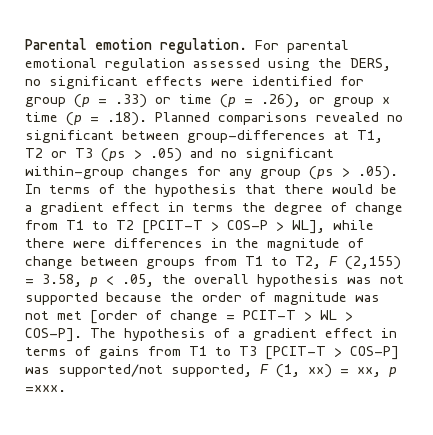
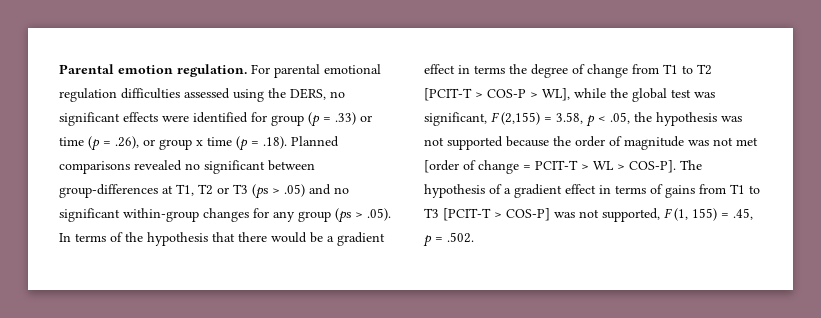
- For parental emotional regulation assessed using the DERS, no significant effects were identified for group (p = .33) or time (p = .26), or group x time (p = .18). Planned comparisons revealed no significant between group-differences at T1, T2 or T3 (ps > .05) and no significant within-group changes for any group (ps > .05). In terms of the hypothesis that there would be a gradient effect in terms the degree of change from T1 to T2 [PCIT-T > COS-P > WL], while there were differences in the magnitude of change between groups from T1 to T2, F (2,155) = 3.58, p < .05, the overall hypothesis was not supported because the order of magnitude was not met [order of change = PCIT-T > WL > COS-P].
+ For parental emotional regulation difficulties assessed using the DERS, no significant effects were identified for group (p = .33) or time (p = .26), or group x time (p = .18). Planned comparisons revealed no significant between group-differences at T1, T2 or T3 (ps > .05) and no significant within-group changes for any group (ps > .05). In terms of the hypothesis that there would be a gradient effect in terms the degree of change from T1 to T2 [PCIT-T > COS-P > WL], while the global test was significant, F (2,155) = 3.58, p < .05, the hypothesis was not supported because the order of magnitude was not met [order of change = PCIT-T > WL > COS-P].
- The hypothesis of a gradient effect in terms of gains from T1 to T3 [PCIT-T > COS-P] was supported/not supported, F (1, xx) = xx, p =xxx.
+ The hypothesis of a gradient effect in terms of gains from T1 to T3 [PCIT-T > COS-P] was not supported, F (1, 155) = .45, p = .502.

